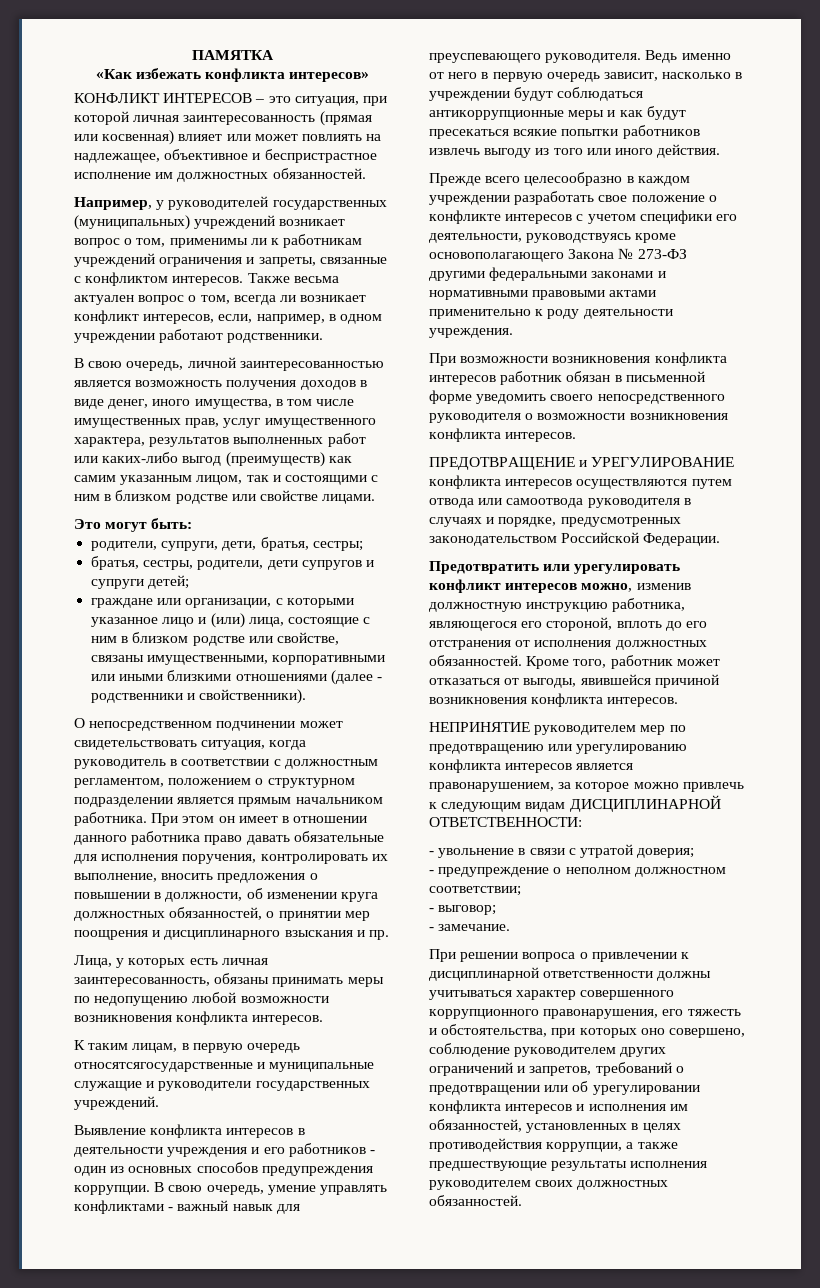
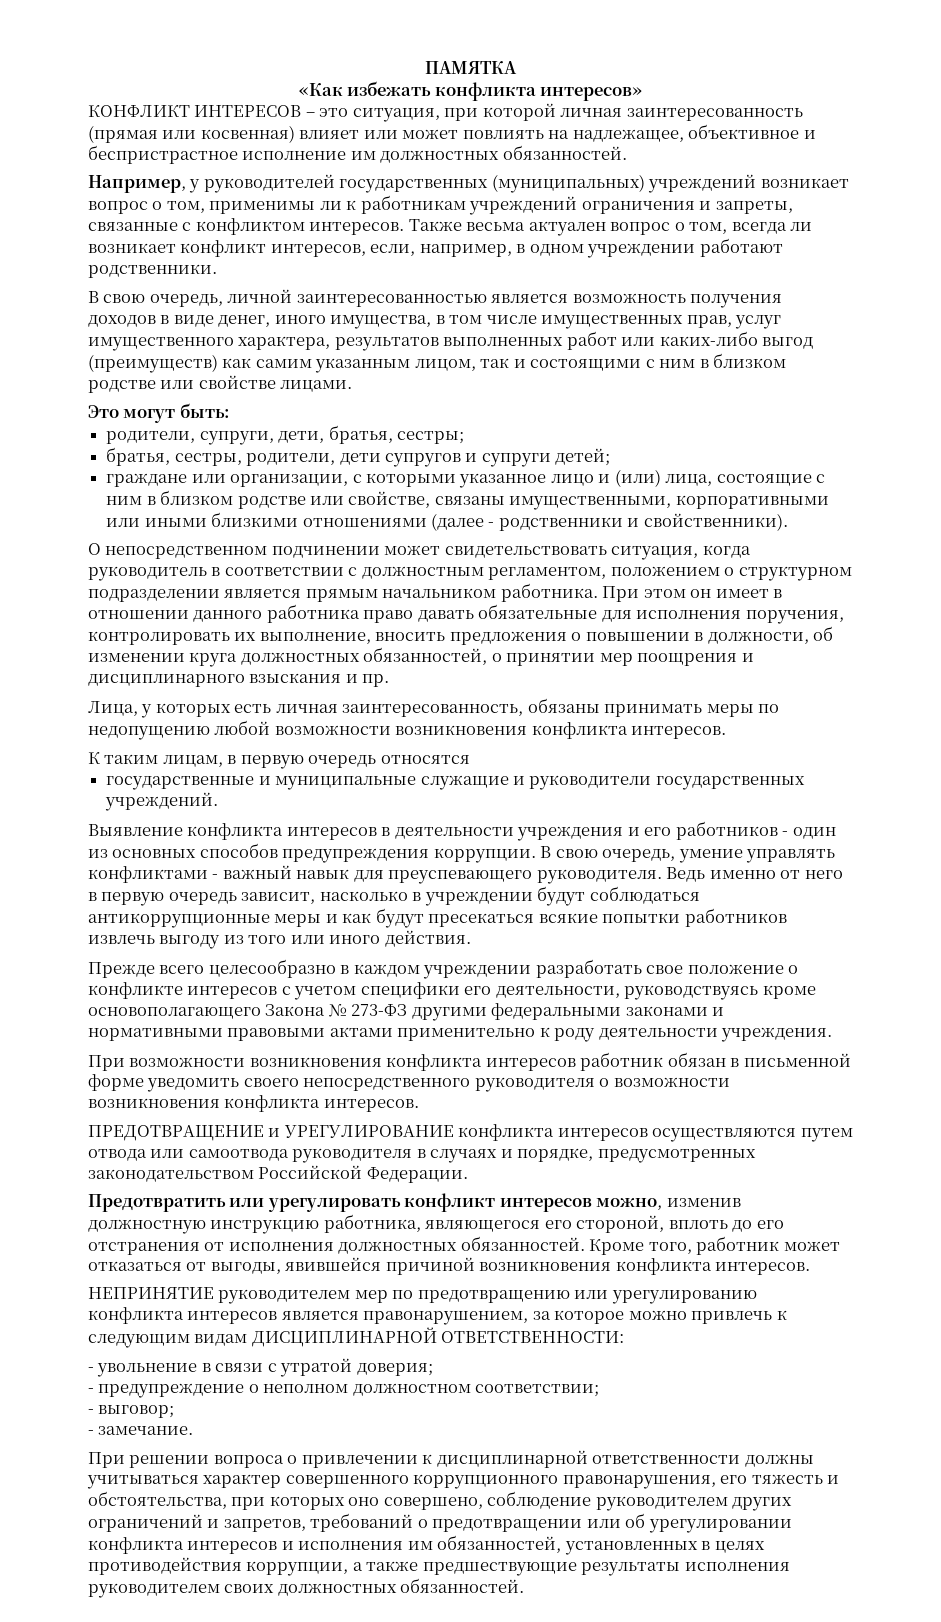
- К таким лицам, в первую очередь относятсягосударственные и муниципальные служащие и руководители государственных учреждений.
+ К таким лицам, в первую очередь относятся
+ государственные и муниципальные служащие и руководители государственных учреждений.

